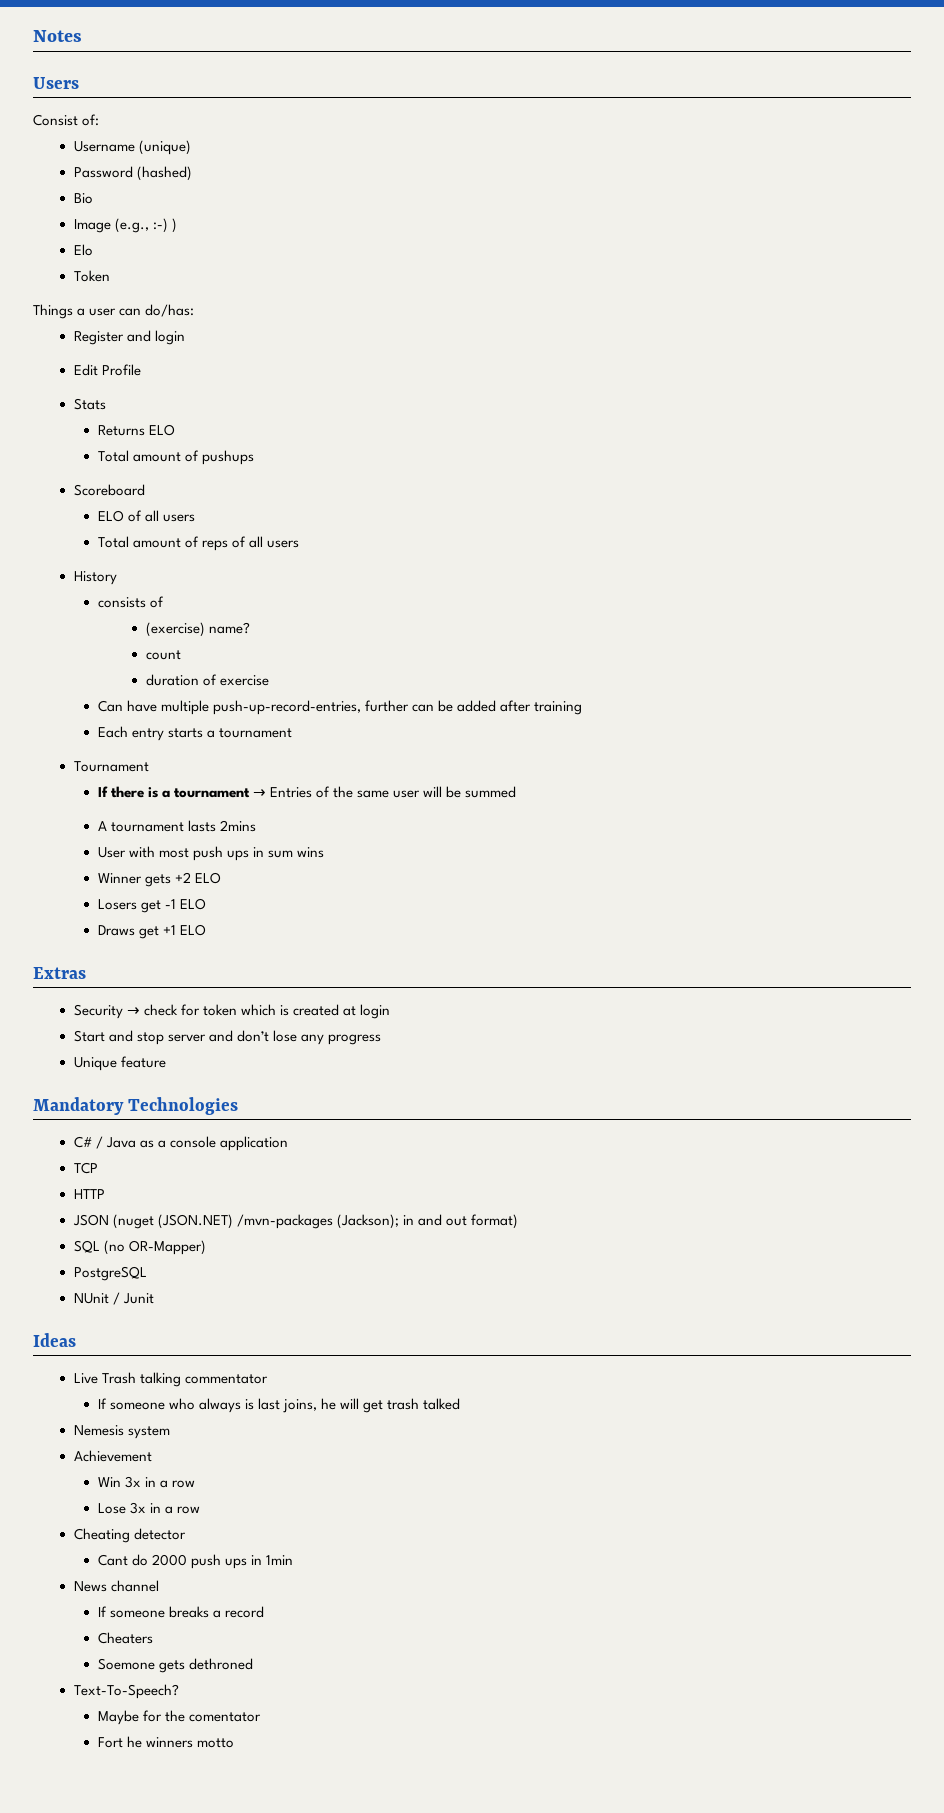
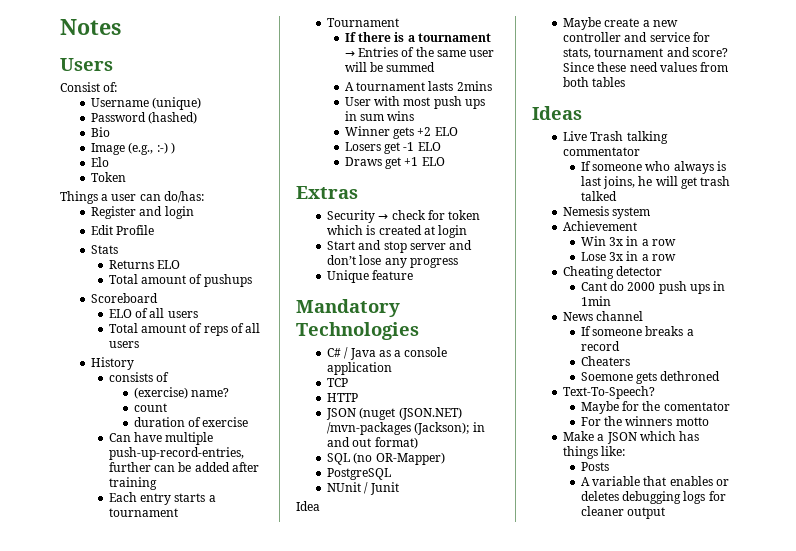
+ Idea
+ Maybe create a new controller and service for stats, tournament and score? Since these need values from both tables
- Fort he winners motto
+ For the winners motto
+ Make a JSON which has things like:
+ Posts
+ A variable that enables or deletes debugging logs for cleaner output

